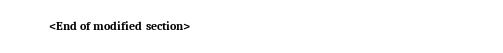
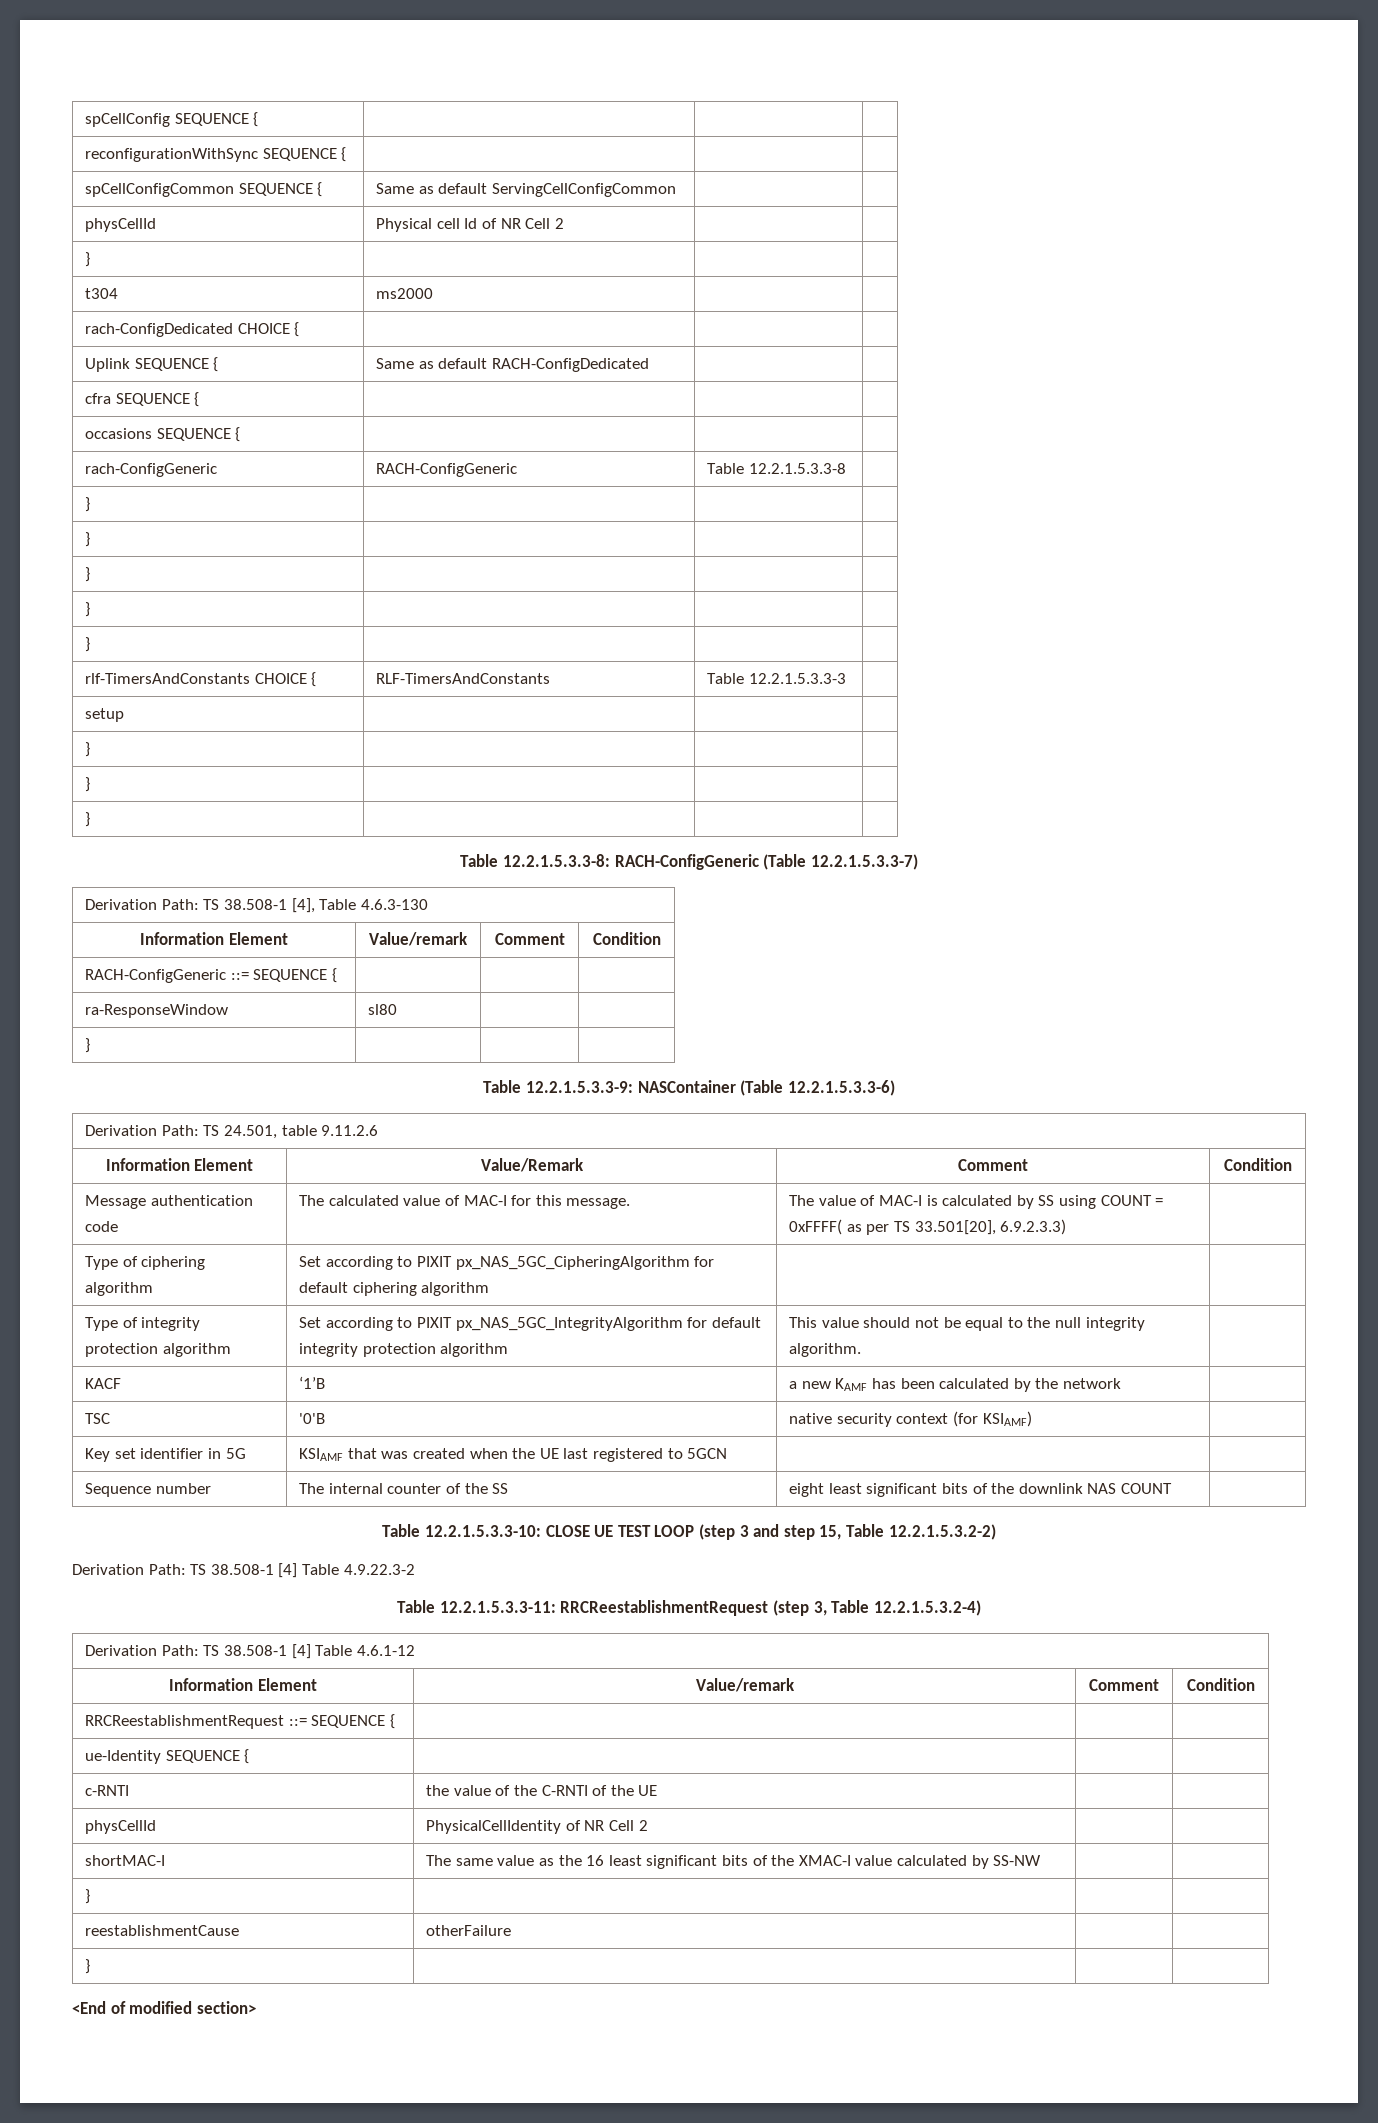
+ spCellConfig SEQUENCE { | | |
+ reconfigurationWithSync SEQUENCE { | | |
+ spCellConfigCommon SEQUENCE { | Same as default ServingCellConfigCommon | |
+ physCellId | Physical cell Id of NR Cell 2 | |
+ } | | |
+ t304 | ms2000 | |
+ rach-ConfigDedicated CHOICE { | | |
+ Uplink SEQUENCE { | Same as default RACH-ConfigDedicated | |
+ cfra SEQUENCE { | | |
+ occasions SEQUENCE { | | |
+ rach-ConfigGeneric | RACH-ConfigGeneric | Table 12.2.1.5.3.3-8 |
+ } | | |
+ } | | |
+ } | | |
+ } | | |
+ } | | |
+ rlf-TimersAndConstants CHOICE { | RLF-TimersAndConstants | Table 12.2.1.5.3.3-3 |
+ setup | | |
+ } | | |
+ } | | |
+ } | | |
+ Table 12.2.1.5.3.3-8: RACH-ConfigGeneric (Table 12.2.1.5.3.3-7)
+ Derivation Path: TS 38.508-1 [4], Table 4.6.3-130
+ Information Element | Value/remark | Comment | Condition
+ RACH-ConfigGeneric ::= SEQUENCE { | | |
+ ra-ResponseWindow | sl80 | |
+ } | | |
+ Table 12.2.1.5.3.3-9: NASContainer (Table 12.2.1.5.3.3-6)
+ Derivation Path: TS 24.501, table 9.11.2.6
+ Information Element | Value/Remark | Comment | Condition
+ Message authentication code | The calculated value of MAC-I for this message. | The value of MAC-I is calculated by SS using COUNT = 0xFFFF( as per TS 33.501[20], 6.9.2.3.3) |
+ Type of ciphering algorithm | Set according to PIXIT px_NAS_5GC_CipheringAlgorithm for default ciphering algorithm | |
+ Type of integrity protection algorithm | Set according to PIXIT px_NAS_5GC_IntegrityAlgorithm for default integrity protection algorithm | This value should not be equal to the null integrity algorithm. |
+ KACF | ‘1’B | a new KAMF has been calculated by the network |
+ TSC | '0'B | native security context (for KSIAMF) |
+ Key set identifier in 5G | KSIAMF that was created when the UE last registered to 5GCN | |
+ Sequence number | The internal counter of the SS | eight least significant bits of the downlink NAS COUNT |
+ Table 12.2.1.5.3.3-10: CLOSE UE TEST LOOP (step 3 and step 15, Table 12.2.1.5.3.2-2)
+ Derivation Path: TS 38.508-1 [4] Table 4.9.22.3-2
+ Table 12.2.1.5.3.3-11: RRCReestablishmentRequest (step 3, Table 12.2.1.5.3.2-4)
+ Derivation Path: TS 38.508-1 [4] Table 4.6.1-12
+ Information Element | Value/remark | Comment | Condition
+ RRCReestablishmentRequest ::= SEQUENCE { | | |
+ ue-Identity SEQUENCE { | | |
+ c-RNTI | the value of the C-RNTI of the UE | |
+ physCellId | PhysicalCellIdentity of NR Cell 2 | |
+ shortMAC-I | The same value as the 16 least significant bits of the XMAC-I value calculated by SS-NW | |
+ } | | |
+ reestablishmentCause | otherFailure | |
+ } | | |

